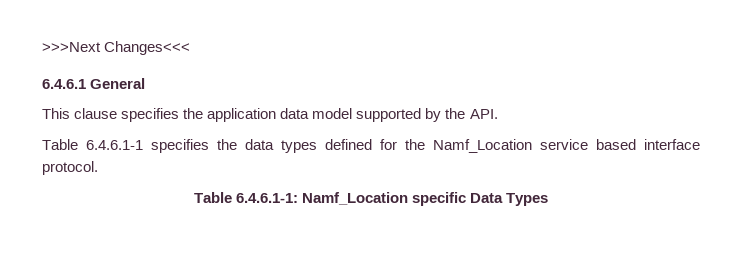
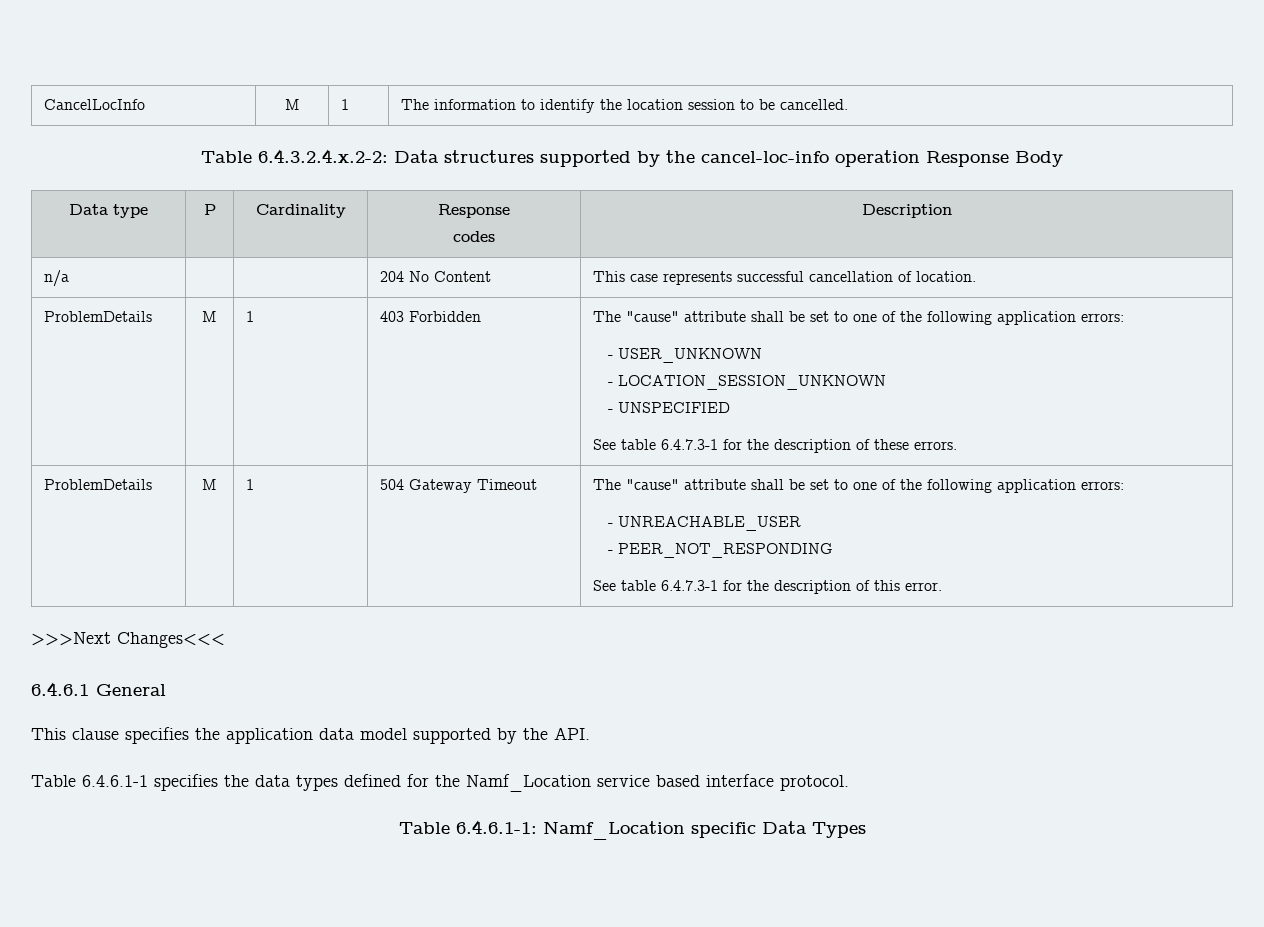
+ CancelLocInfo | M | 1 | The information to identify the location session to be cancelled.
+ Table 6.4.3.2.4.x.2-2: Data structures supported by the cancel-loc-info operation Response Body
+ Data type | P | Cardinality | Response
+ codes | Description
+ n/a | | | 204 No Content | This case represents successful cancellation of location.
+ ProblemDetails | M | 1 | 403 Forbidden | The "cause" attribute shall be set to one of the following application errors:
+ - USER_UNKNOWN
+ - LOCATION_SESSION_UNKNOWN
+ - UNSPECIFIED
+ See table 6.4.7.3-1 for the description of these errors.
+ ProblemDetails | M | 1 | 504 Gateway Timeout | The "cause" attribute shall be set to one of the following application errors:
+ - UNREACHABLE_USER
+ - PEER_NOT_RESPONDING
+ See table 6.4.7.3-1 for the description of this error.

